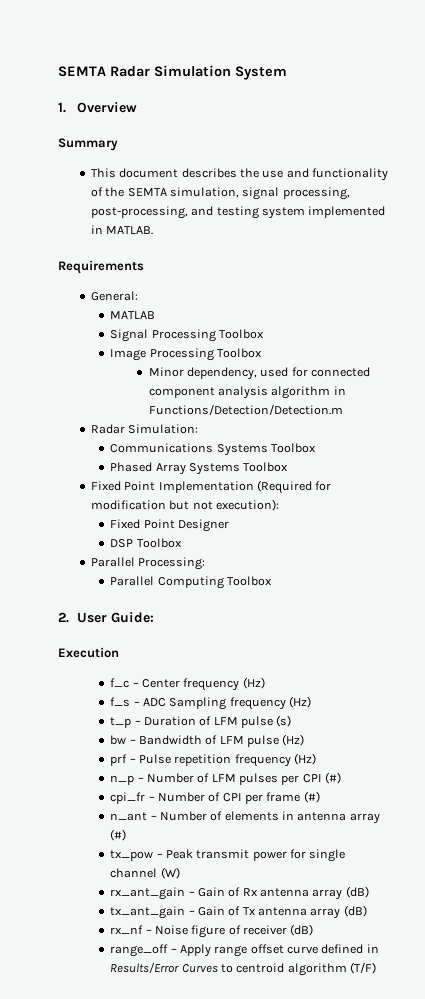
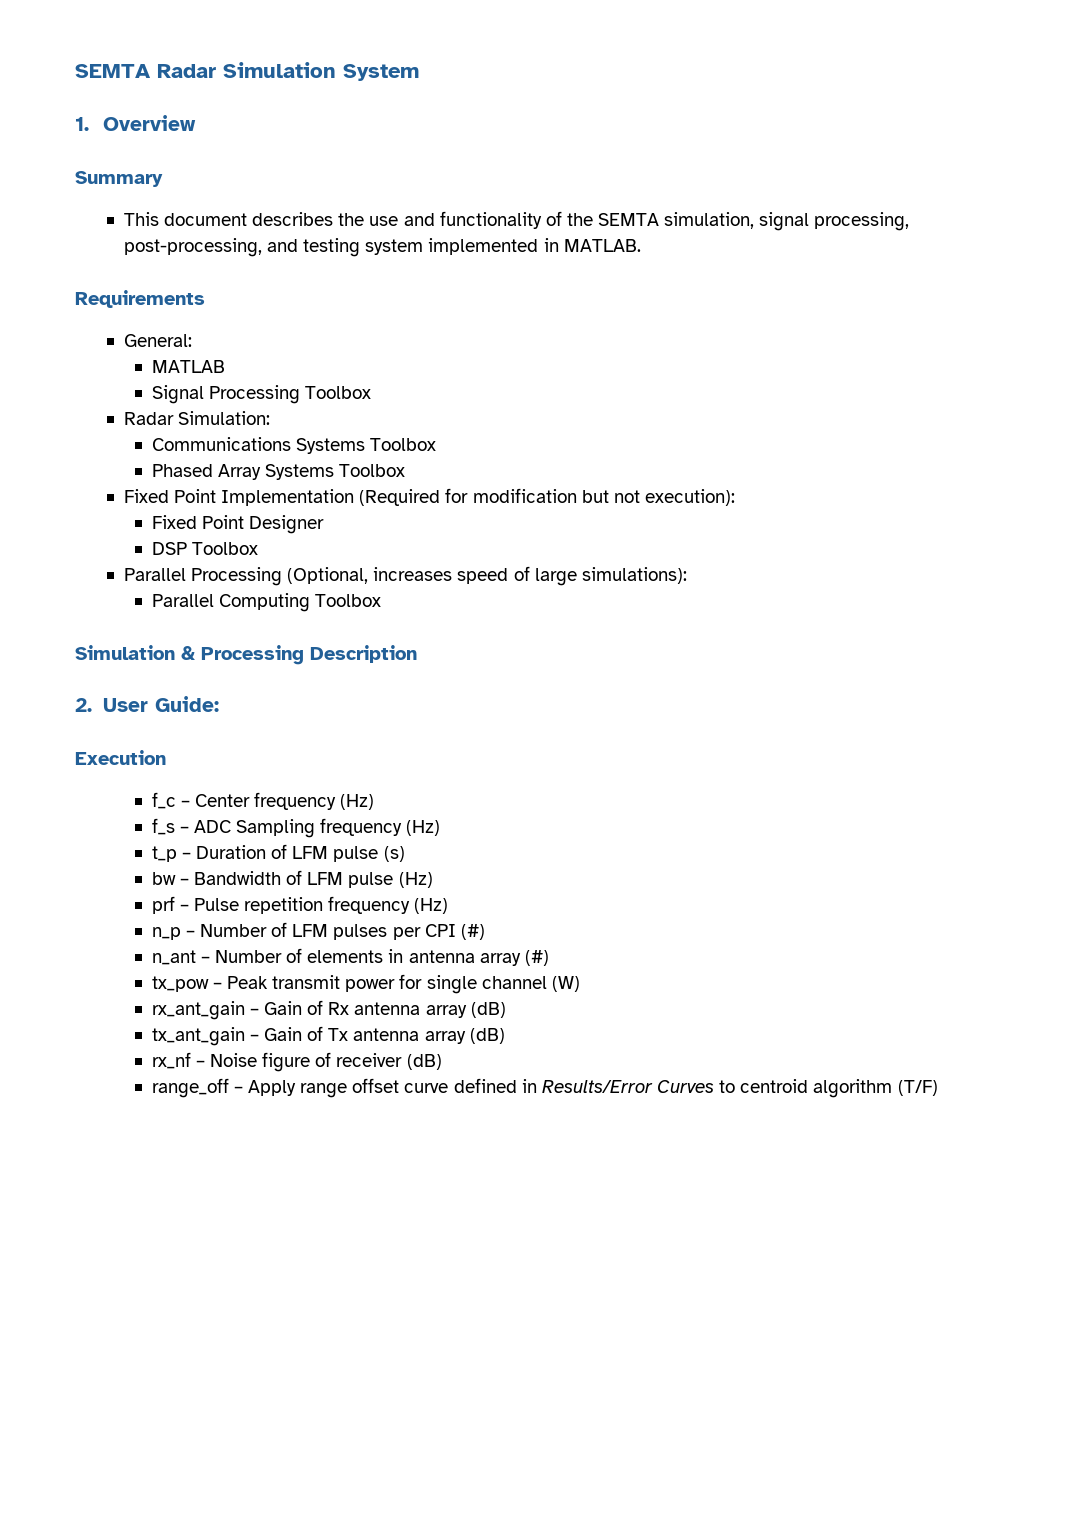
- Image Processing Toolbox
- Minor dependency, used for connected component analysis algorithm in Functions/Detection/Detection.m
- Parallel Processing:
+ Parallel Processing (Optional, increases speed of large simulations):
+ Simulation & Processing Description
- cpi_fr – Number of CPI per frame (#)

